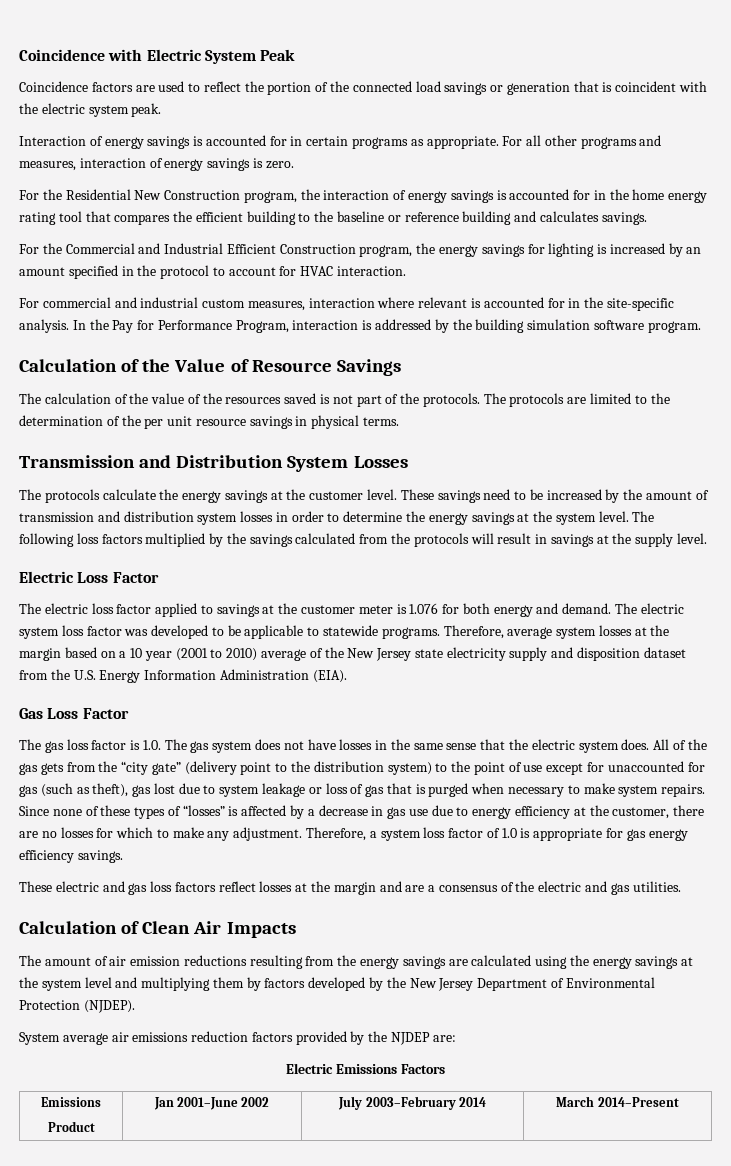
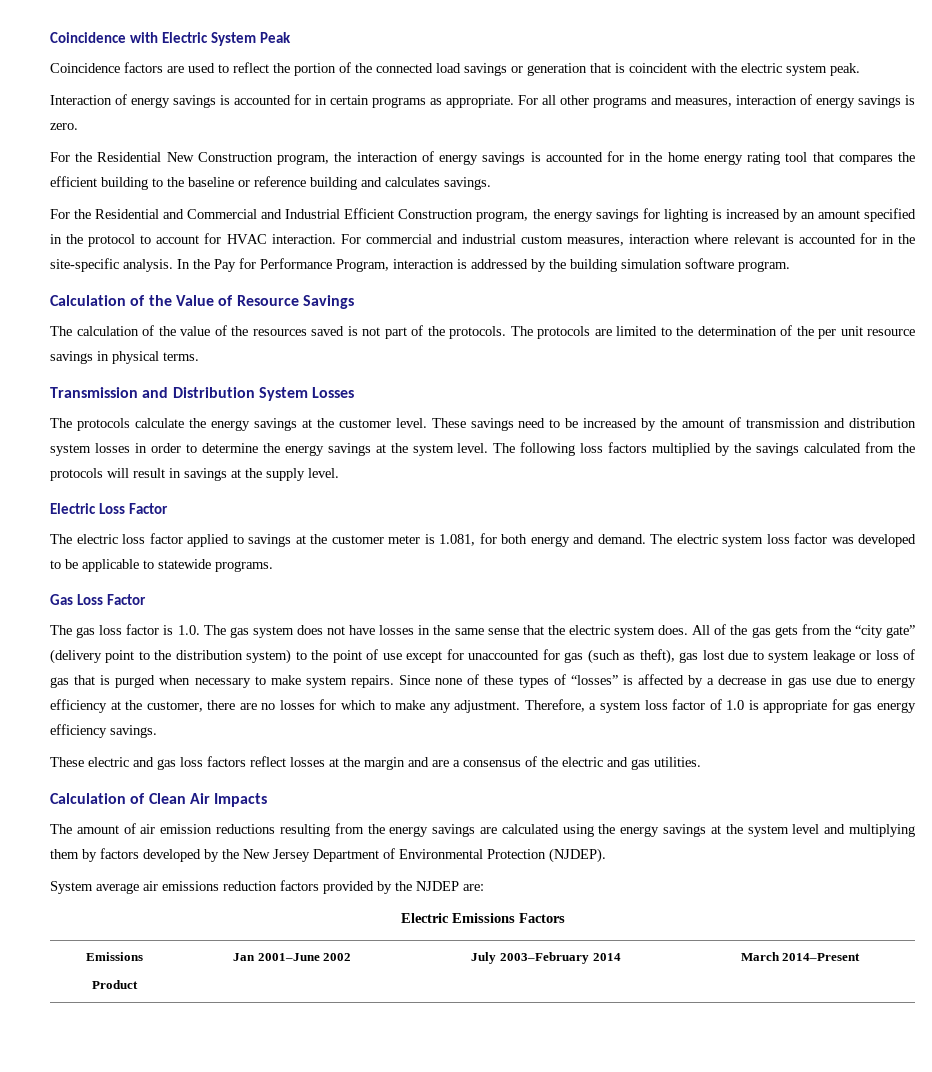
- For the Commercial and Industrial Efficient Construction program, the energy savings for lighting is increased by an amount specified in the protocol to account for HVAC interaction.
- For commercial and industrial custom measures, interaction where relevant is accounted for in the site-specific analysis.
+ For the Residential and Commercial and Industrial Efficient Construction program, the energy savings for lighting is increased by an amount specified in the protocol to account for HVAC interaction. For commercial and industrial custom measures, interaction where relevant is accounted for in the site-specific analysis.
- The electric loss factor applied to savings at the customer meter is 1.076 for both energy and demand.
+ The electric loss factor applied to savings at the customer meter is 1.081, for both energy and demand.
- Therefore, average system losses at the margin based on a 10 year (2001 to 2010) average of the New Jersey state electricity supply and disposition dataset from the U.S. Energy Information Administration (EIA).

